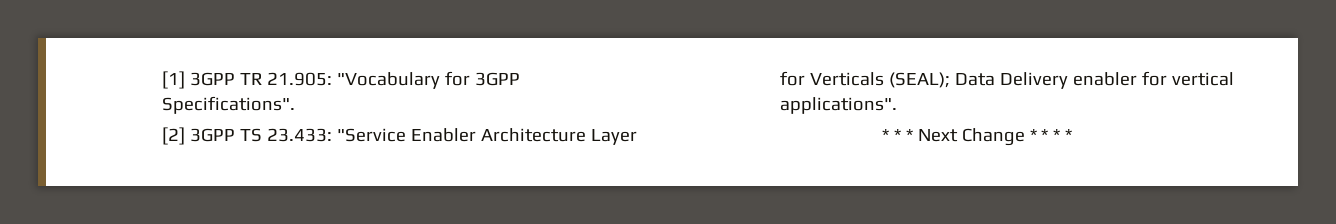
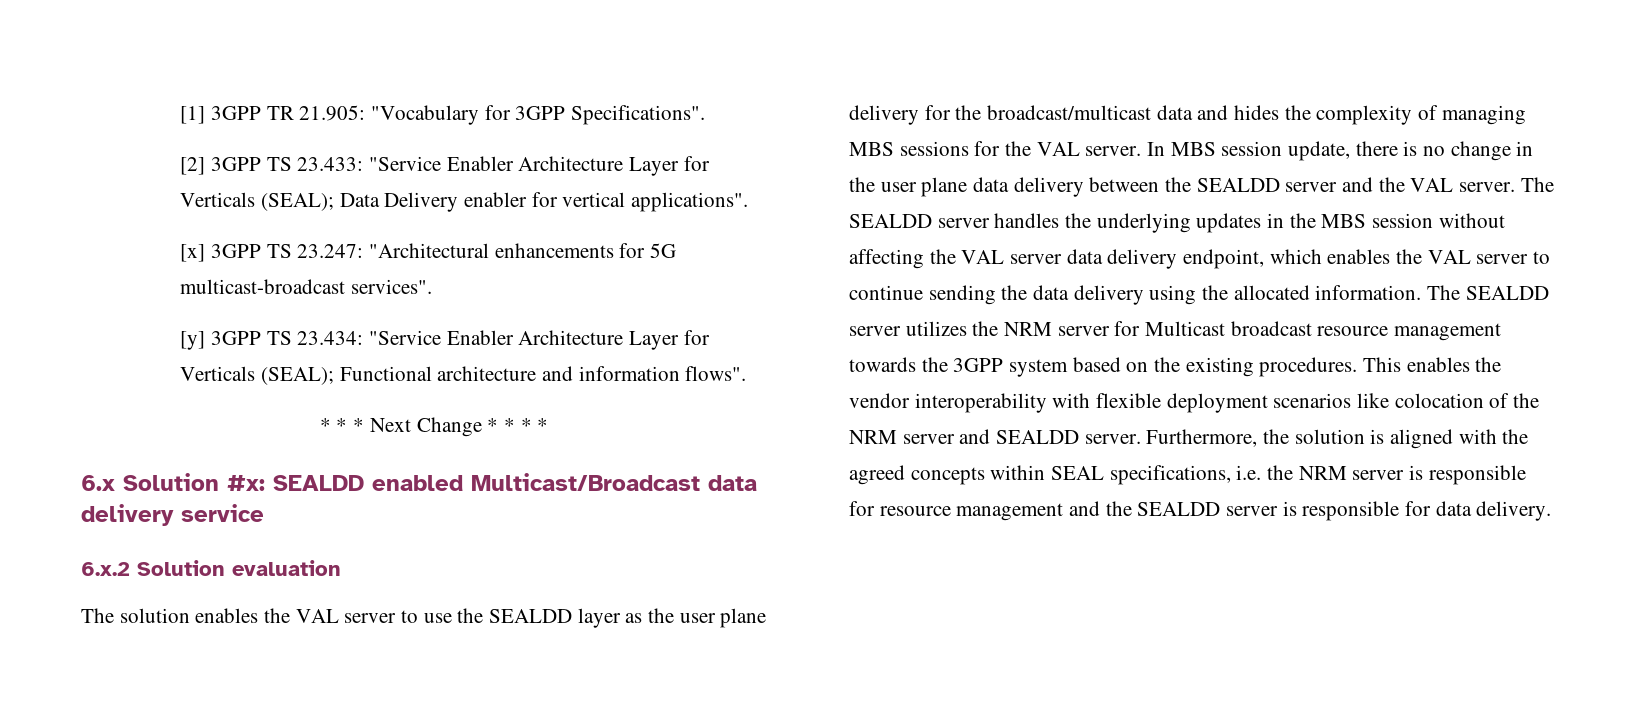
+ [x] 3GPP TS 23.247: "Architectural enhancements for 5G multicast-broadcast services".
+ [y] 3GPP TS 23.434: "Service Enabler Architecture Layer for Verticals (SEAL); Functional architecture and information flows".
+ 6.x Solution #x: SEALDD enabled Multicast/Broadcast data delivery service
+ 6.x.2 Solution evaluation
+ The solution enables the VAL server to use the SEALDD layer as the user plane delivery for the broadcast/multicast data and hides the complexity of managing MBS sessions for the VAL server. In MBS session update, there is no change in the user plane data delivery between the SEALDD server and the VAL server. The SEALDD server handles the underlying updates in the MBS session without affecting the VAL server data delivery endpoint, which enables the VAL server to continue sending the data delivery using the allocated information. The SEALDD server utilizes the NRM server for Multicast broadcast resource management towards the 3GPP system based on the existing procedures. This enables the vendor interoperability with flexible deployment scenarios like colocation of the NRM server and SEALDD server. Furthermore, the solution is aligned with the agreed concepts within SEAL specifications, i.e. the NRM server is responsible for resource management and the SEALDD server is responsible for data delivery.

